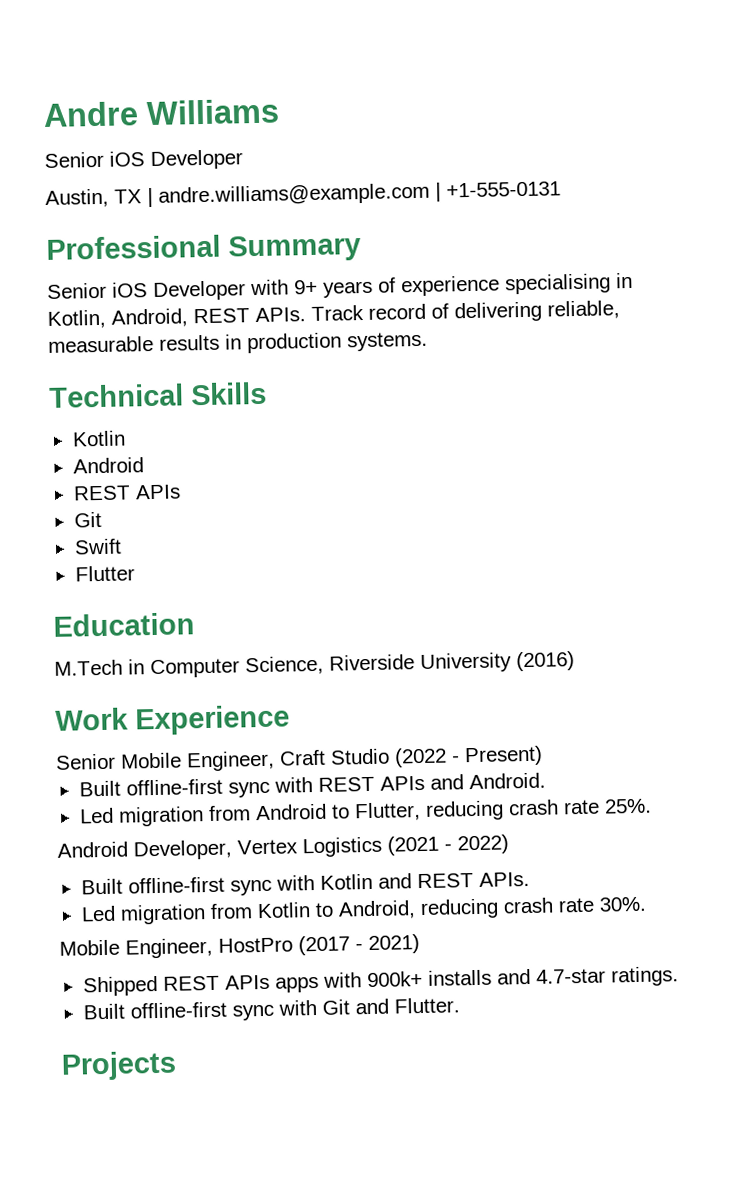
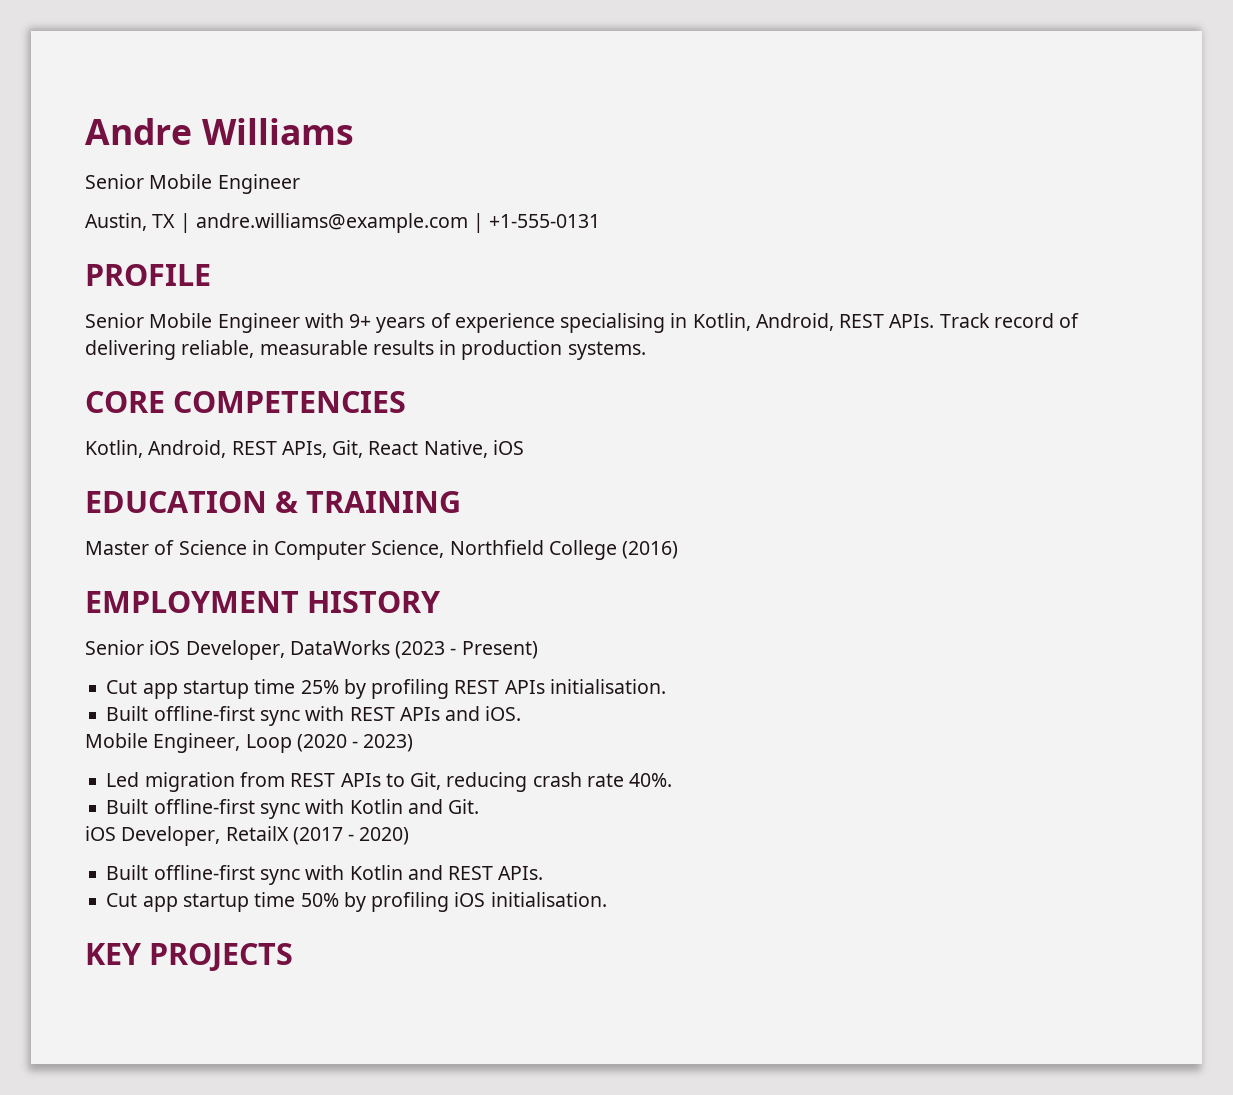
  Andre Williams
- Senior iOS Developer
+ Senior Mobile Engineer
- Professional Summary
- Senior iOS Developer with 9+ years of experience specialising in Kotlin, Android, REST APIs.
+ PROFILE
+ Senior Mobile Engineer with 9+ years of experience specialising in Kotlin, Android, REST APIs.
- Technical Skills
- Kotlin
- Android
- REST APIs
- Git
- Swift
- Flutter
- Education
- M.Tech in Computer Science, Riverside University (2016)
+ CORE COMPETENCIES
+ Kotlin, Android, REST APIs, Git, React Native, iOS
+ EDUCATION & TRAINING
+ Master of Science in Computer Science, Northfield College (2016)
- Work Experience
- Senior Mobile Engineer, Craft Studio (2022 - Present)
+ EMPLOYMENT HISTORY
+ Senior iOS Developer, DataWorks (2023 - Present)
+ Cut app startup time 25% by profiling REST APIs initialisation.
- Built offline-first sync with REST APIs and Android.
- Led migration from Android to Flutter, reducing crash rate 25%.
- Android Developer, Vertex Logistics (2021 - 2022)
+ Built offline-first sync with REST APIs and iOS.
+ Mobile Engineer, Loop (2020 - 2023)
+ Led migration from REST APIs to Git, reducing crash rate 40%.
+ Built offline-first sync with Kotlin and Git.
+ iOS Developer, RetailX (2017 - 2020)
- Led migration from Kotlin to Android, reducing crash rate 30%.
- Mobile Engineer, HostPro (2017 - 2021)
- Shipped REST APIs apps with 900k+ installs and 4.7-star ratings.
- Built offline-first sync with Git and Flutter.
- Projects
+ Cut app startup time 50% by profiling iOS initialisation.
+ KEY PROJECTS

